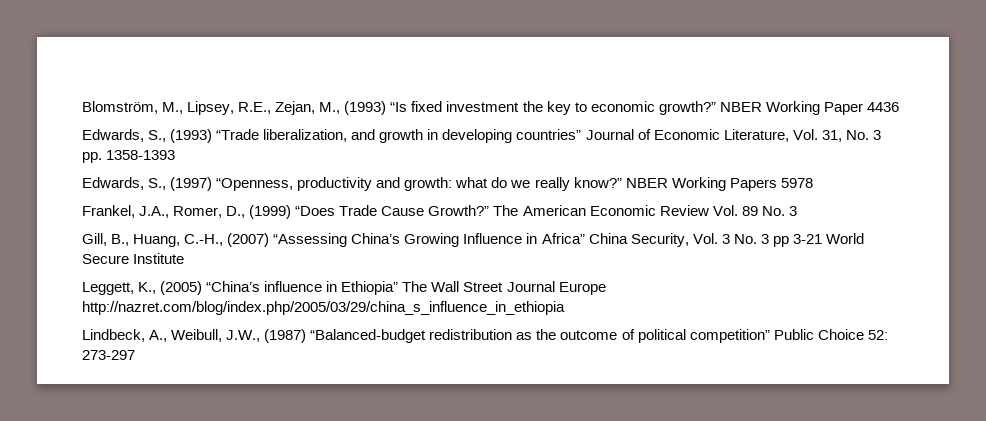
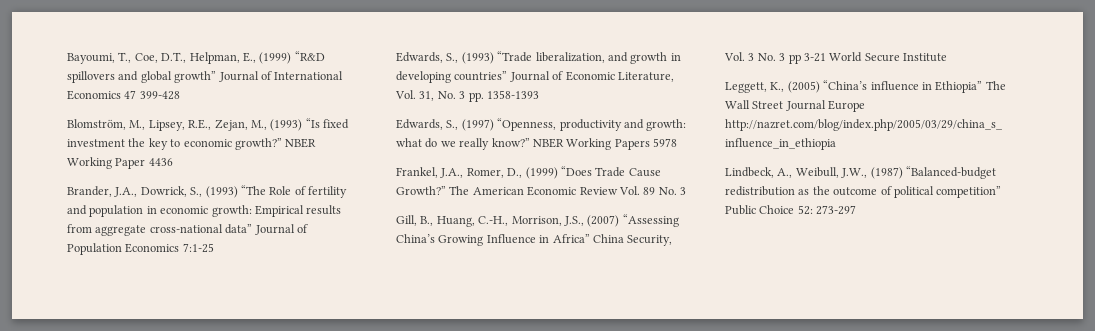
+ Bayoumi, T., Coe, D.T., Helpman, E., (1999) “R&D spillovers and global growth” Journal of International Economics 47 399-428
+ Brander, J.A., Dowrick, S., (1993) “The Role of fertility and population in economic growth: Empirical results from aggregate cross-national data” Journal of Population Economics 7:1-25
- Gill, B., Huang, C.-H., (2007) “Assessing China’s Growing Influence in Africa” China Security, Vol. 3 No. 3 pp 3-21 World Secure Institute
+ Gill, B., Huang, C.-H., Morrison, J.S., (2007) “Assessing China’s Growing Influence in Africa” China Security, Vol. 3 No. 3 pp 3-21 World Secure Institute

